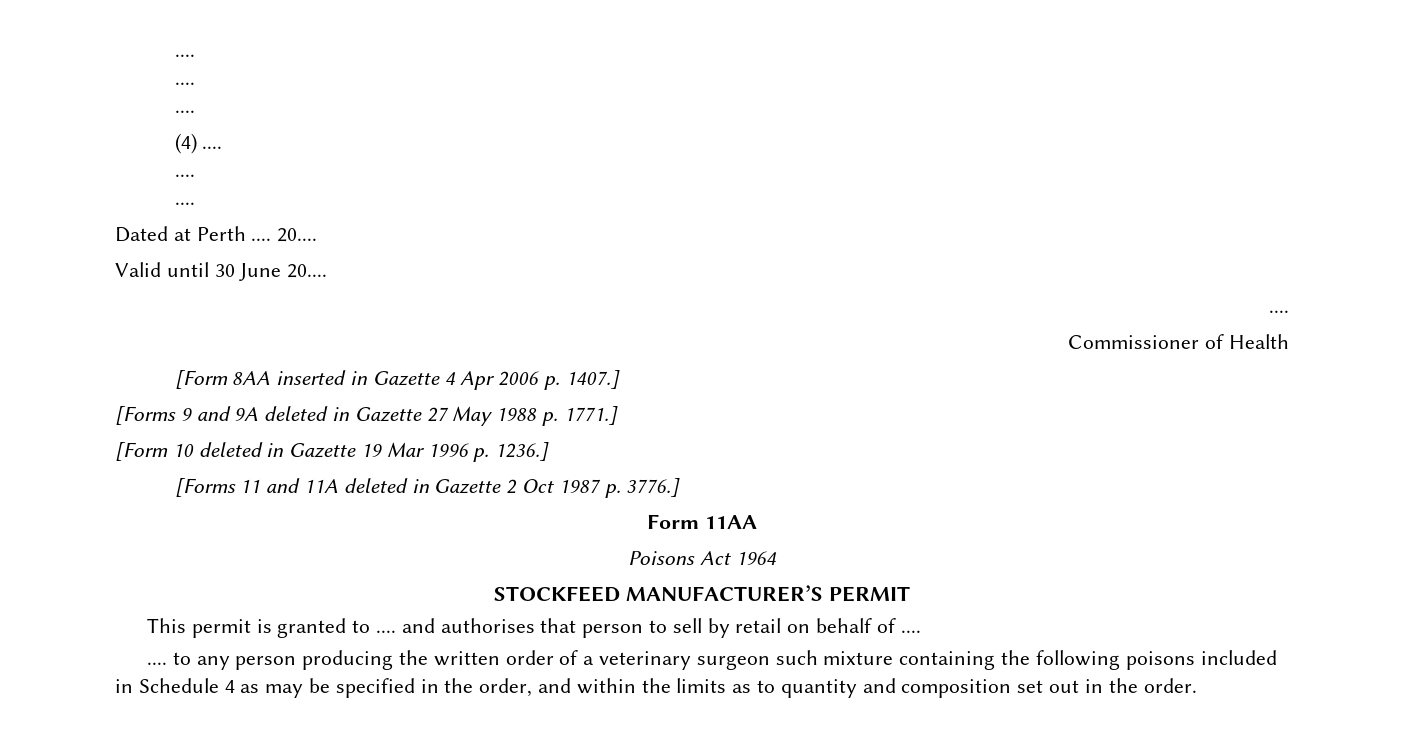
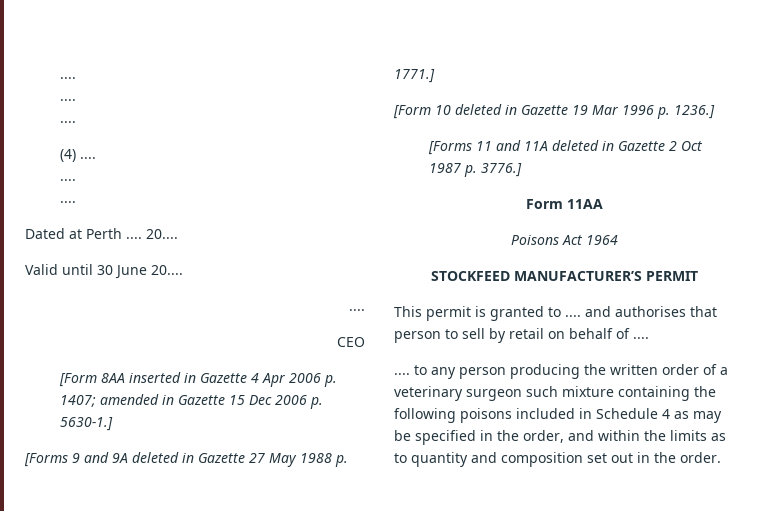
- Commissioner of Health
+ CEO
- [Form 8AA inserted in Gazette 4 Apr 2006 p. 1407.]
+ [Form 8AA inserted in Gazette 4 Apr 2006 p. 1407; amended in Gazette 15 Dec 2006 p. 5630-1.]

